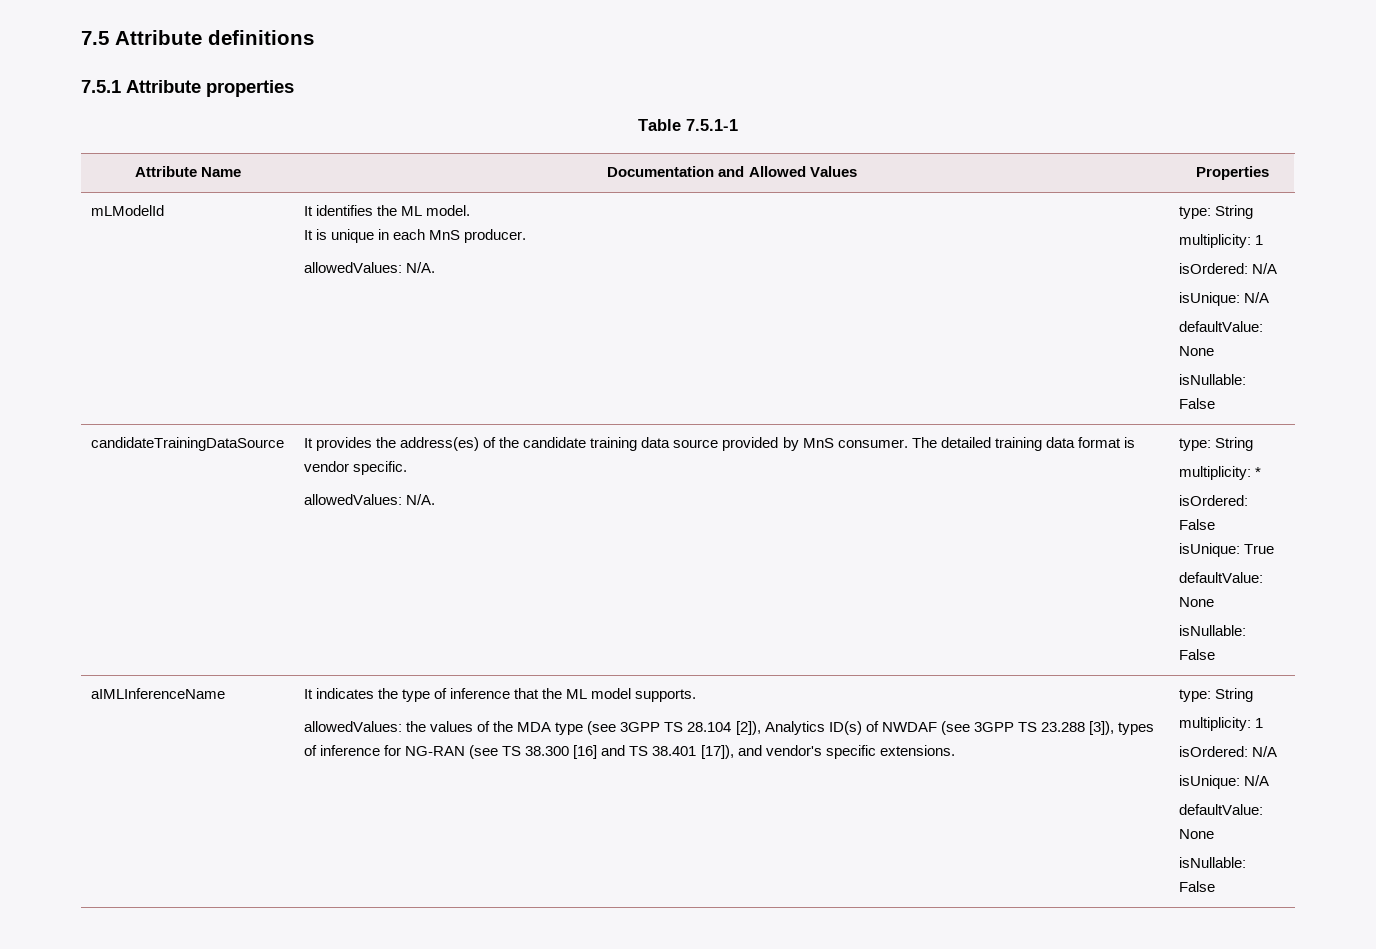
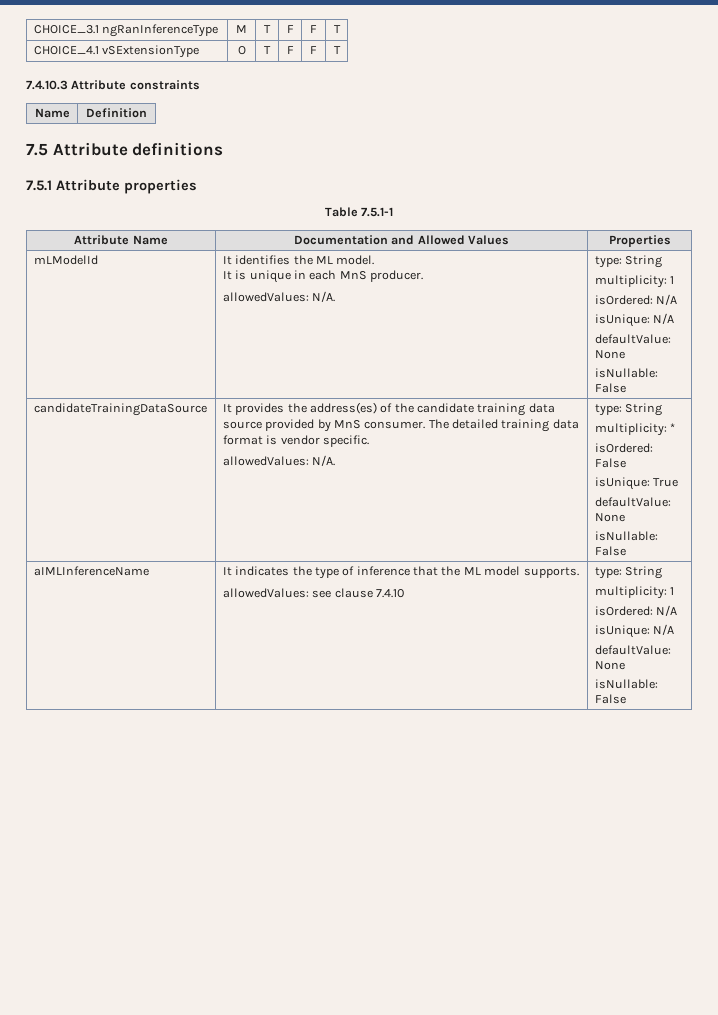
+ CHOICE_3.1 ngRanInferenceType | M | T | F | F | T
+ CHOICE_4.1 vSExtensionType | O | T | F | F | T
+ 7.4.10.3 Attribute constraints
+ Name | Definition
- allowedValues: the values of the MDA type (see 3GPP TS 28.104 [2]), Analytics ID(s) of NWDAF (see 3GPP TS 23.288 [3]), types of inference for NG-RAN (see TS 38.300 [16] and TS 38.401 [17]), and vendor's specific extensions.
+ allowedValues: see clause 7.4.10

